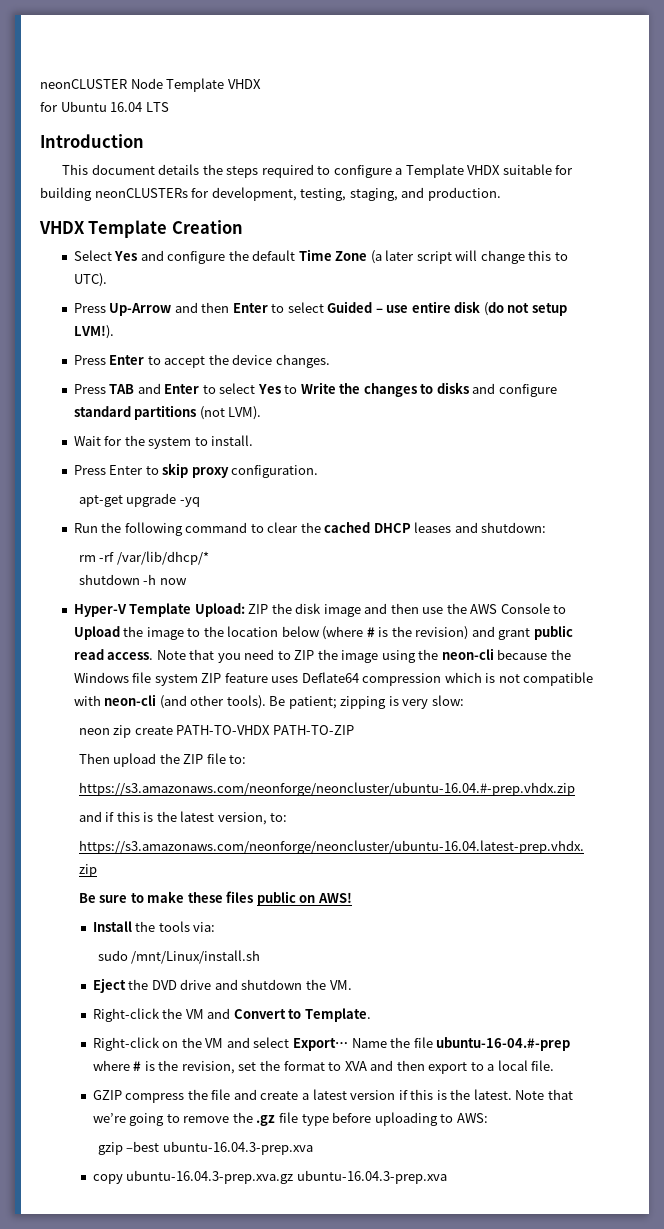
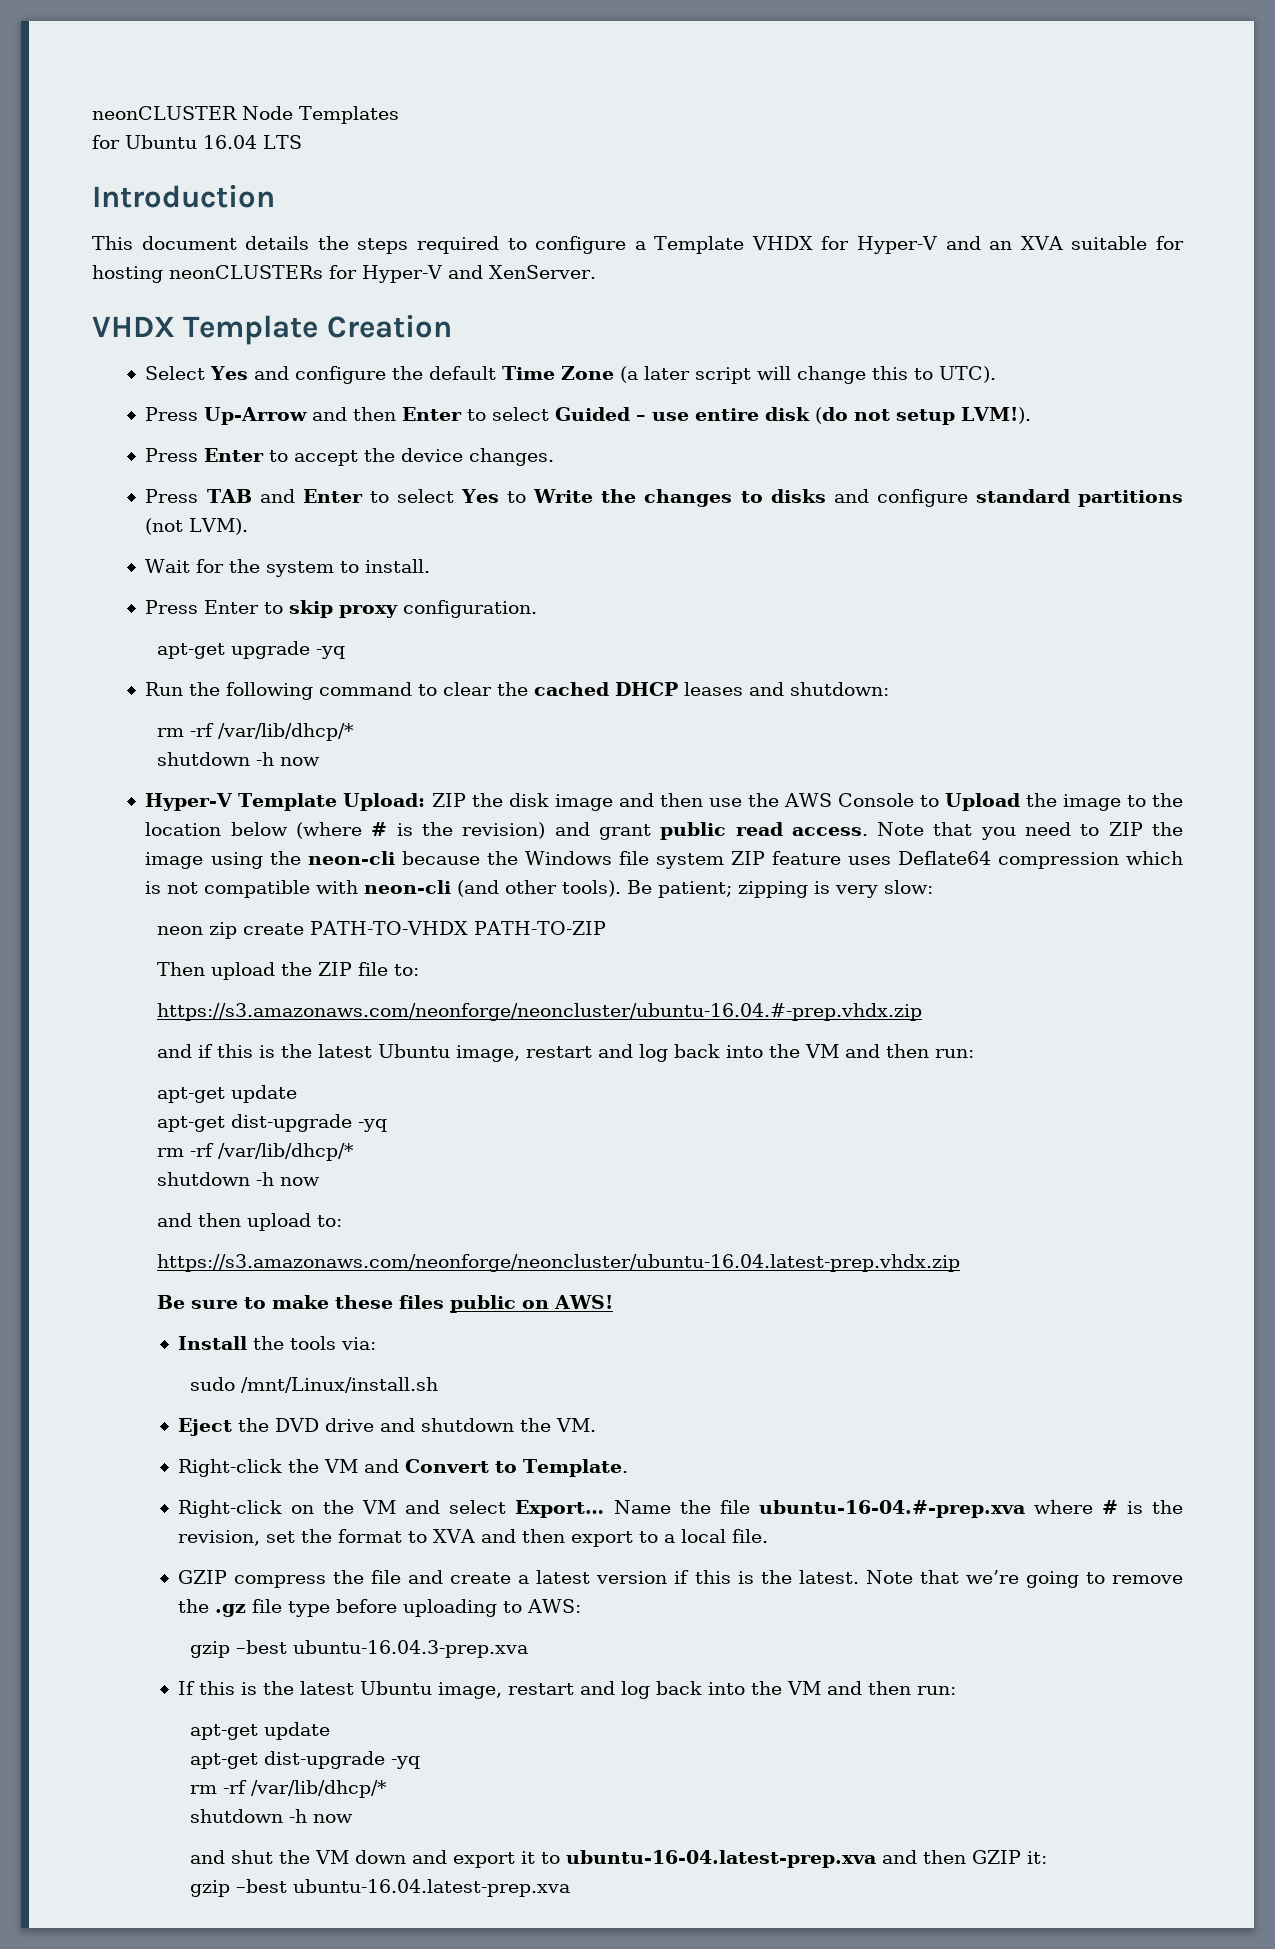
- neonCLUSTER Node Template VHDX
+ neonCLUSTER Node Templates
- This document details the steps required to configure a Template VHDX suitable for building neonCLUSTERs for development, testing, staging, and production.
+ This document details the steps required to configure a Template VHDX for Hyper-V and an XVA suitable for hosting neonCLUSTERs for Hyper-V and XenServer.
- and if this is the latest version, to:
+ and if this is the latest Ubuntu image, restart and log back into the VM and then run:
+ apt-get update
+ apt-get dist-upgrade -yq
+ rm -rf /var/lib/dhcp/*
+ shutdown -h now
+ and then upload to:
- Name the file ubuntu-16-04.#-prep where # is the revision, set the format to XVA and then export to a local file.
+ Name the file ubuntu-16-04.#-prep.xva where # is the revision, set the format to XVA and then export to a local file.
- copy ubuntu-16.04.3-prep.xva.gz ubuntu-16.04.3-prep.xva
+ If this is the latest Ubuntu image, restart and log back into the VM and then run:
+ apt-get update
+ apt-get dist-upgrade -yq
+ rm -rf /var/lib/dhcp/*
+ shutdown -h now
+ and shut the VM down and export it to ubuntu-16-04.latest-prep.xva and then GZIP it:
+ gzip –best ubuntu-16.04.latest-prep.xva

